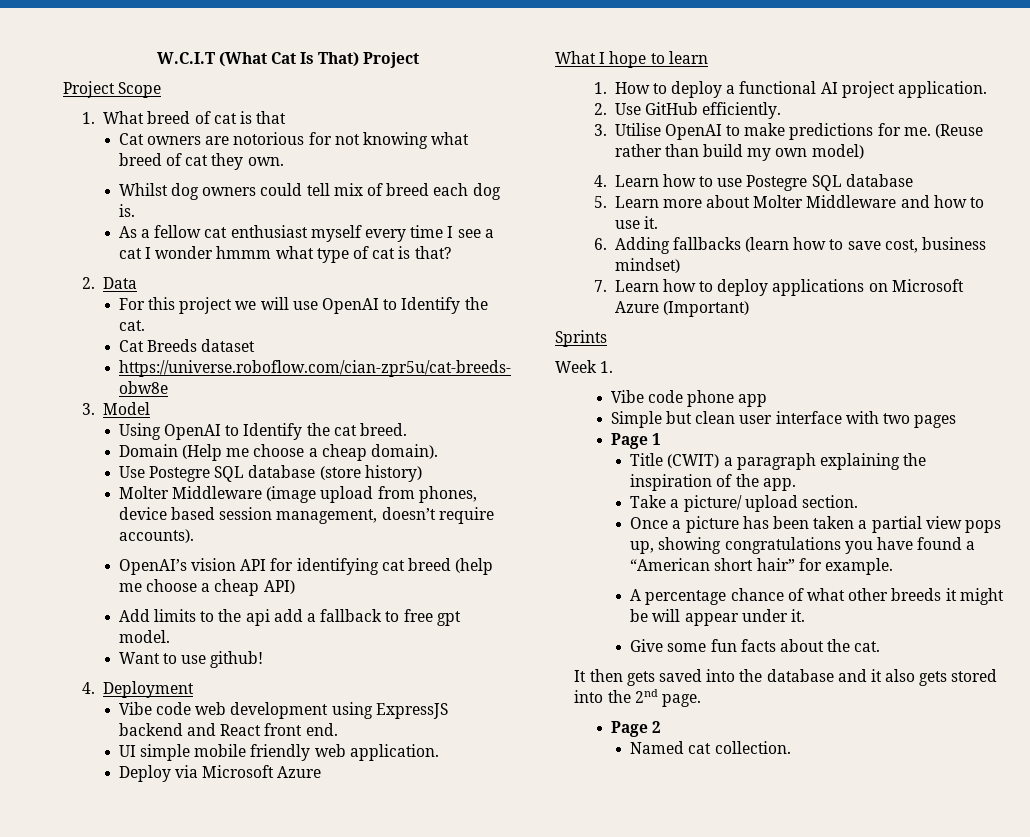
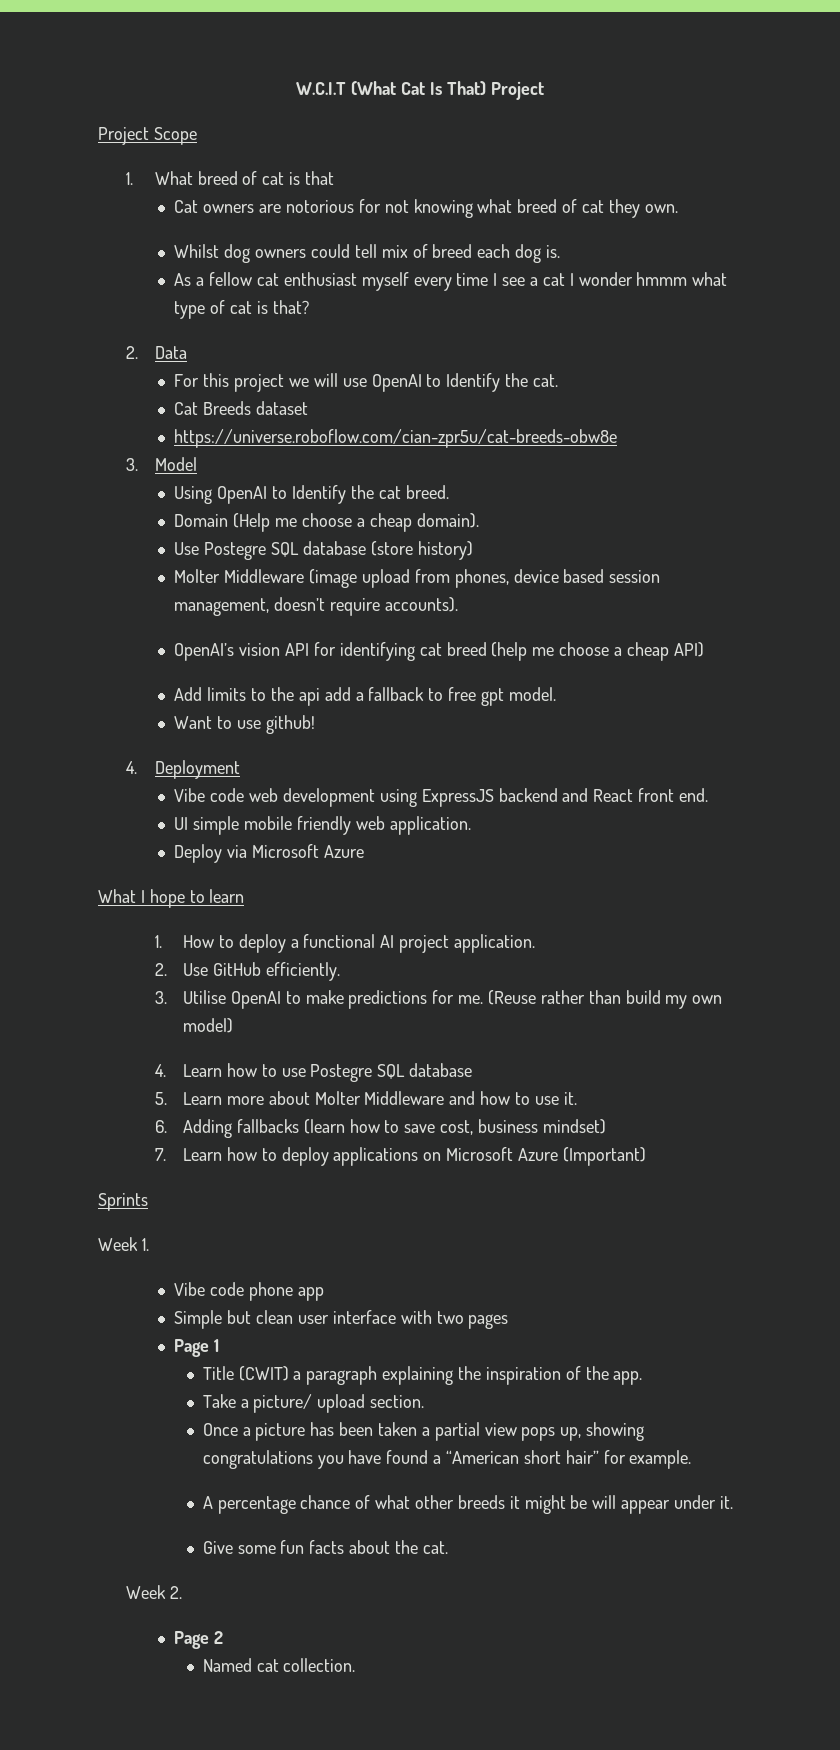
- It then gets saved into the database and it also gets stored into the 2nd page.
+ Week 2.

